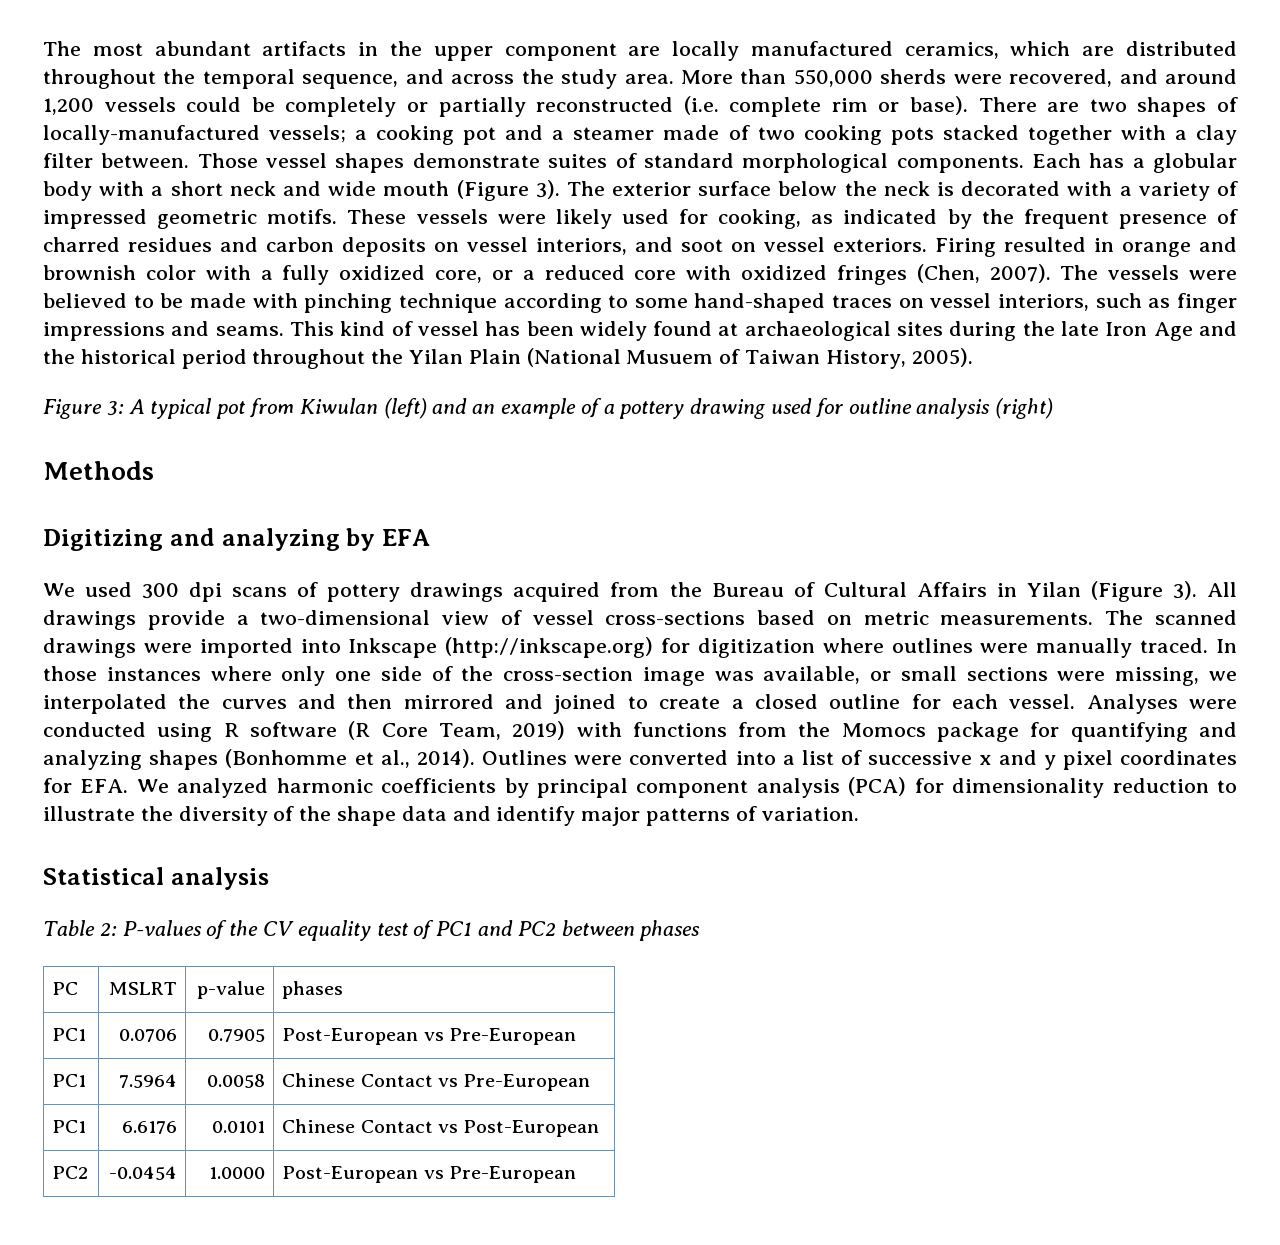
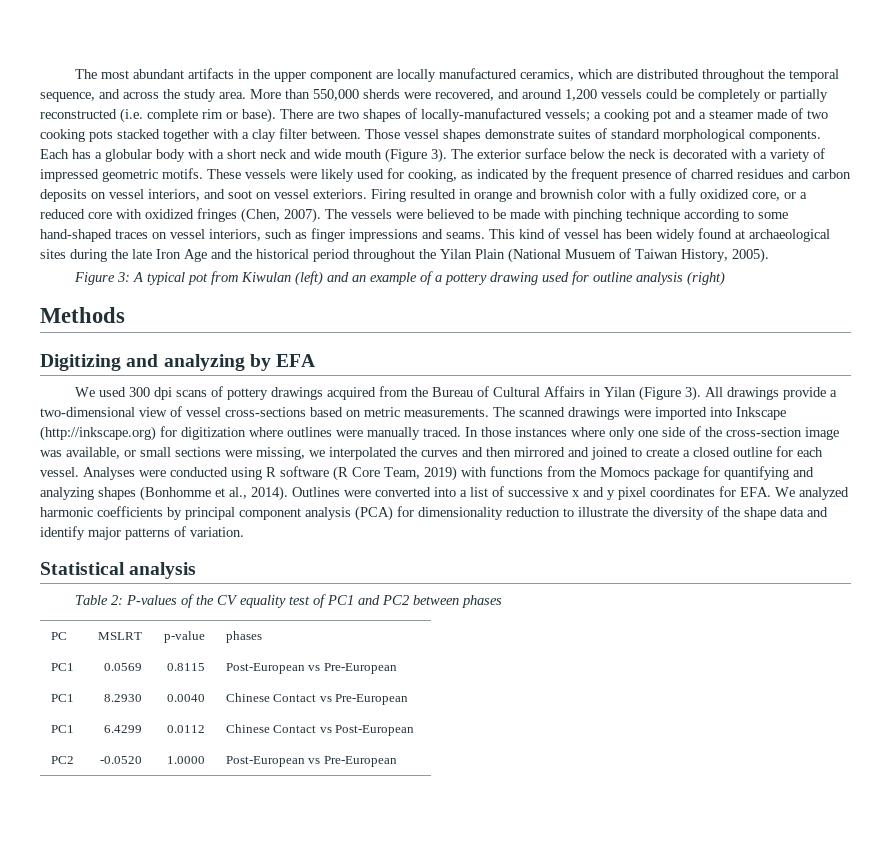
- PC1 | 0.0706 | 0.7905 | Post-European vs Pre-European
+ PC1 | 0.0569 | 0.8115 | Post-European vs Pre-European
- PC1 | 7.5964 | 0.0058 | Chinese Contact vs Pre-European
+ PC1 | 8.2930 | 0.0040 | Chinese Contact vs Pre-European
- PC1 | 6.6176 | 0.0101 | Chinese Contact vs Post-European
+ PC1 | 6.4299 | 0.0112 | Chinese Contact vs Post-European
- PC2 | -0.0454 | 1.0000 | Post-European vs Pre-European
+ PC2 | -0.0520 | 1.0000 | Post-European vs Pre-European

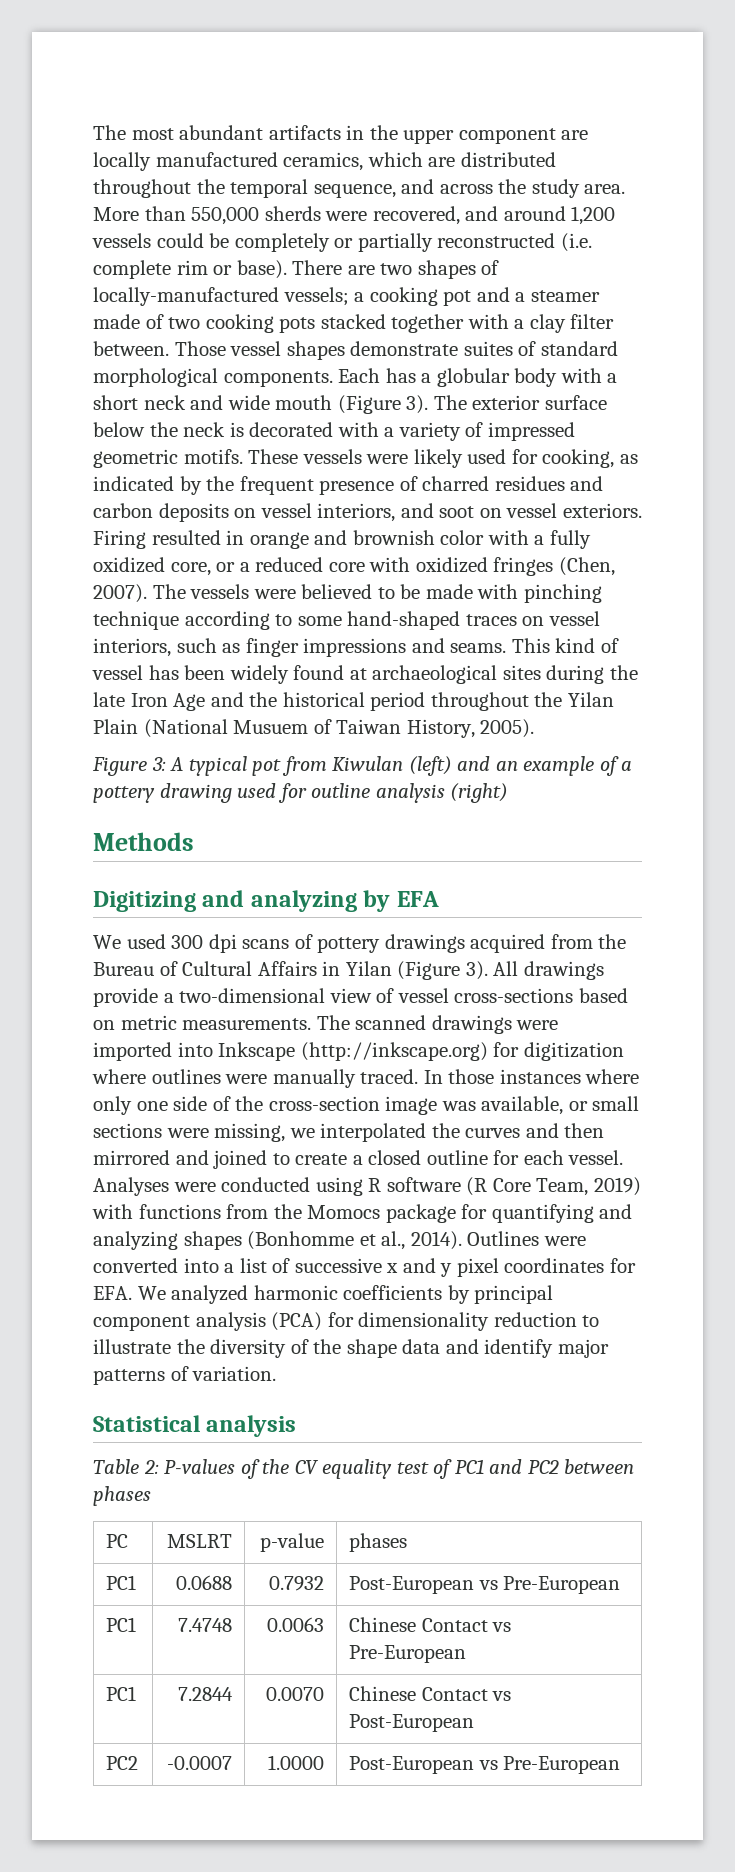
- PC1 | 0.0569 | 0.8115 | Post-European vs Pre-European
+ PC1 | 0.0688 | 0.7932 | Post-European vs Pre-European
- PC1 | 8.2930 | 0.0040 | Chinese Contact vs Pre-European
+ PC1 | 7.4748 | 0.0063 | Chinese Contact vs Pre-European
- PC1 | 6.4299 | 0.0112 | Chinese Contact vs Post-European
+ PC1 | 7.2844 | 0.0070 | Chinese Contact vs Post-European
- PC2 | -0.0520 | 1.0000 | Post-European vs Pre-European
+ PC2 | -0.0007 | 1.0000 | Post-European vs Pre-European

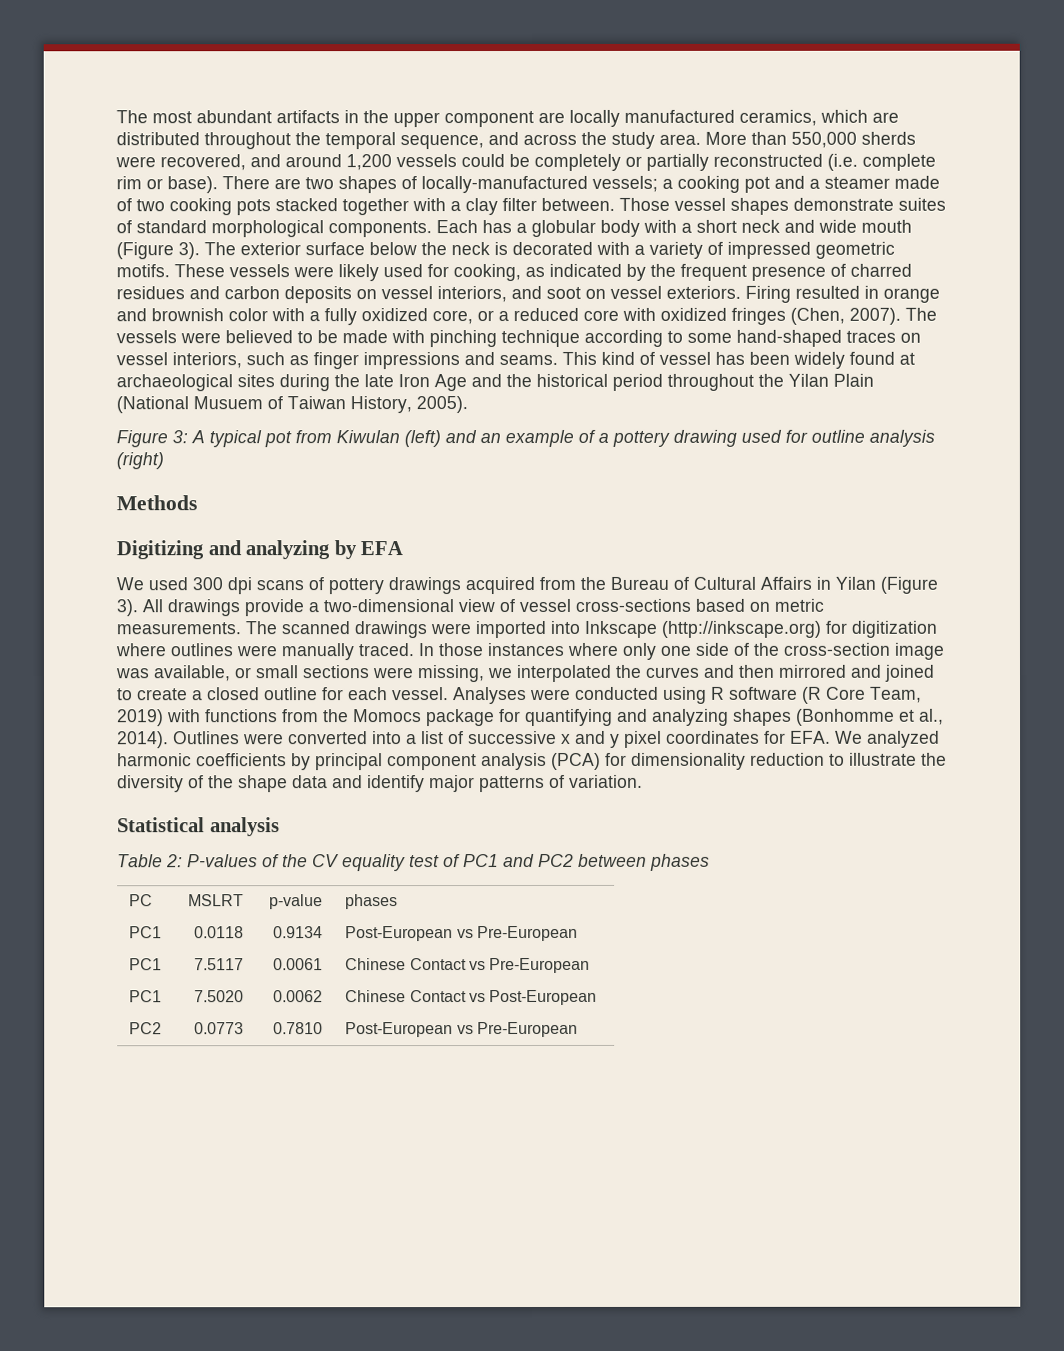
- PC1 | 0.0688 | 0.7932 | Post-European vs Pre-European
+ PC1 | 0.0118 | 0.9134 | Post-European vs Pre-European
- PC1 | 7.4748 | 0.0063 | Chinese Contact vs Pre-European
+ PC1 | 7.5117 | 0.0061 | Chinese Contact vs Pre-European
- PC1 | 7.2844 | 0.0070 | Chinese Contact vs Post-European
+ PC1 | 7.5020 | 0.0062 | Chinese Contact vs Post-European
- PC2 | -0.0007 | 1.0000 | Post-European vs Pre-European
+ PC2 | 0.0773 | 0.7810 | Post-European vs Pre-European

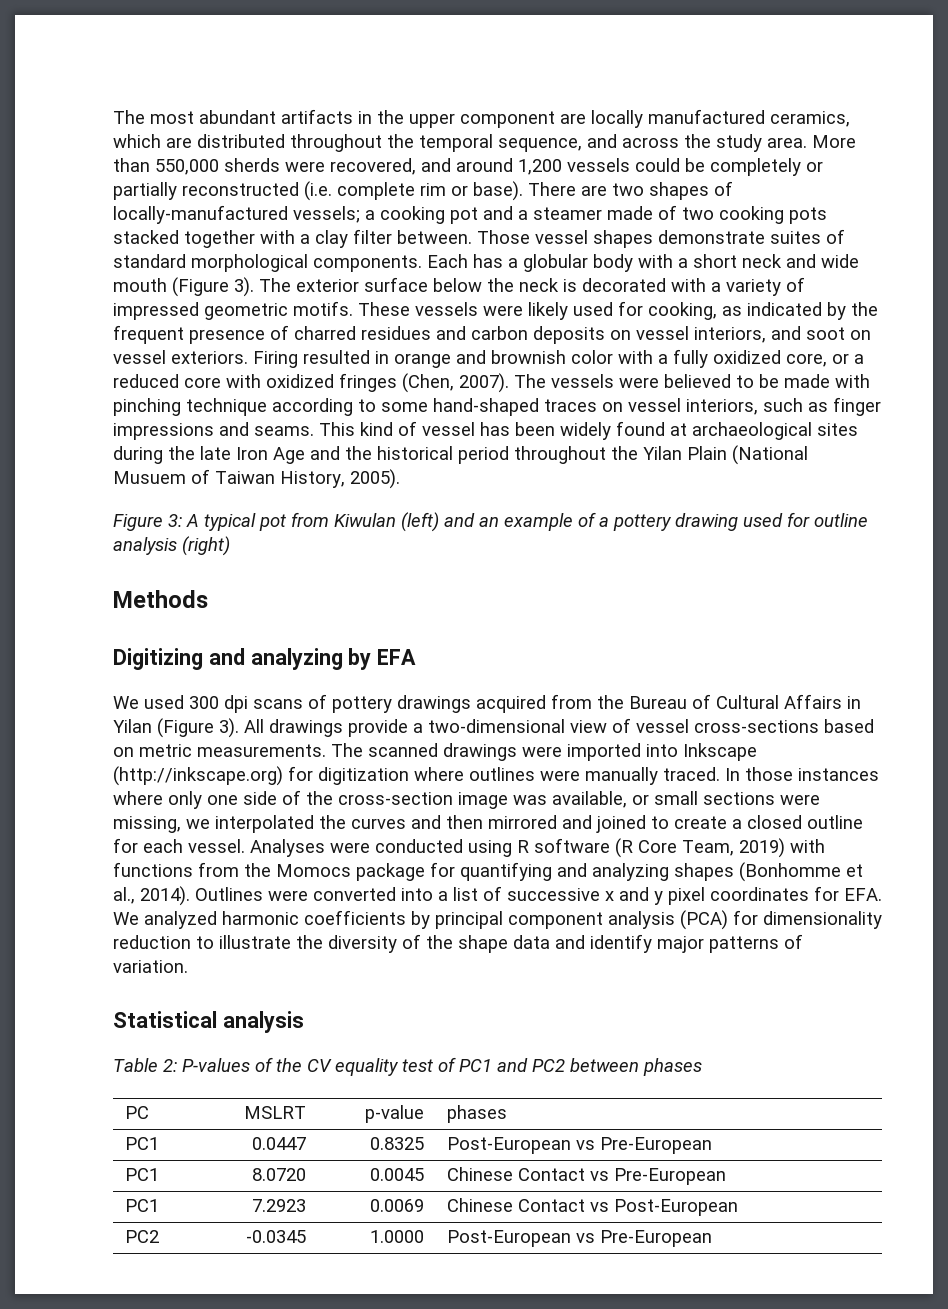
- PC1 | 0.0118 | 0.9134 | Post-European vs Pre-European
+ PC1 | 0.0447 | 0.8325 | Post-European vs Pre-European
- PC1 | 7.5117 | 0.0061 | Chinese Contact vs Pre-European
+ PC1 | 8.0720 | 0.0045 | Chinese Contact vs Pre-European
- PC1 | 7.5020 | 0.0062 | Chinese Contact vs Post-European
+ PC1 | 7.2923 | 0.0069 | Chinese Contact vs Post-European
- PC2 | 0.0773 | 0.7810 | Post-European vs Pre-European
+ PC2 | -0.0345 | 1.0000 | Post-European vs Pre-European

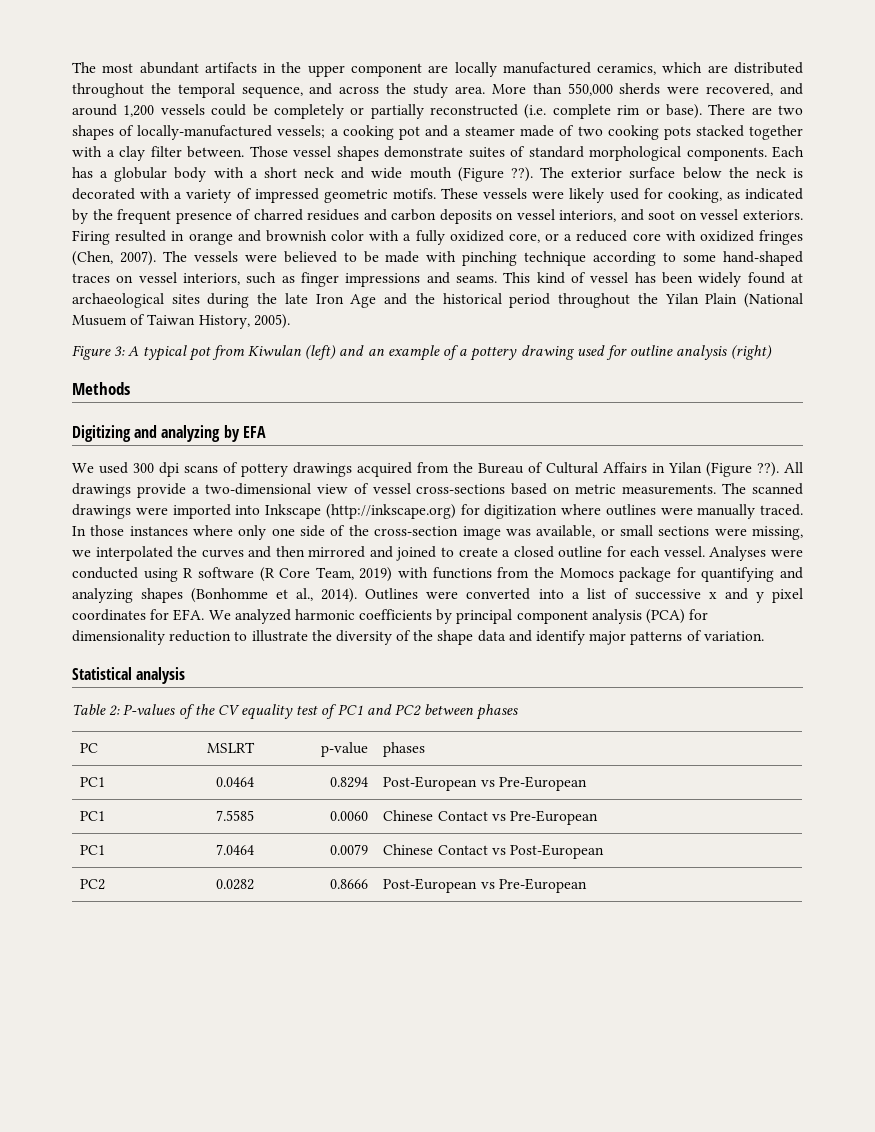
- Each has a globular body with a short neck and wide mouth (Figure 3).
+ Each has a globular body with a short neck and wide mouth (Figure ??).
- We used 300 dpi scans of pottery drawings acquired from the Bureau of Cultural Affairs in Yilan (Figure 3).
+ We used 300 dpi scans of pottery drawings acquired from the Bureau of Cultural Affairs in Yilan (Figure ??).
- PC1 | 0.0447 | 0.8325 | Post-European vs Pre-European
+ PC1 | 0.0464 | 0.8294 | Post-European vs Pre-European
- PC1 | 8.0720 | 0.0045 | Chinese Contact vs Pre-European
+ PC1 | 7.5585 | 0.0060 | Chinese Contact vs Pre-European
- PC1 | 7.2923 | 0.0069 | Chinese Contact vs Post-European
+ PC1 | 7.0464 | 0.0079 | Chinese Contact vs Post-European
- PC2 | -0.0345 | 1.0000 | Post-European vs Pre-European
+ PC2 | 0.0282 | 0.8666 | Post-European vs Pre-European

